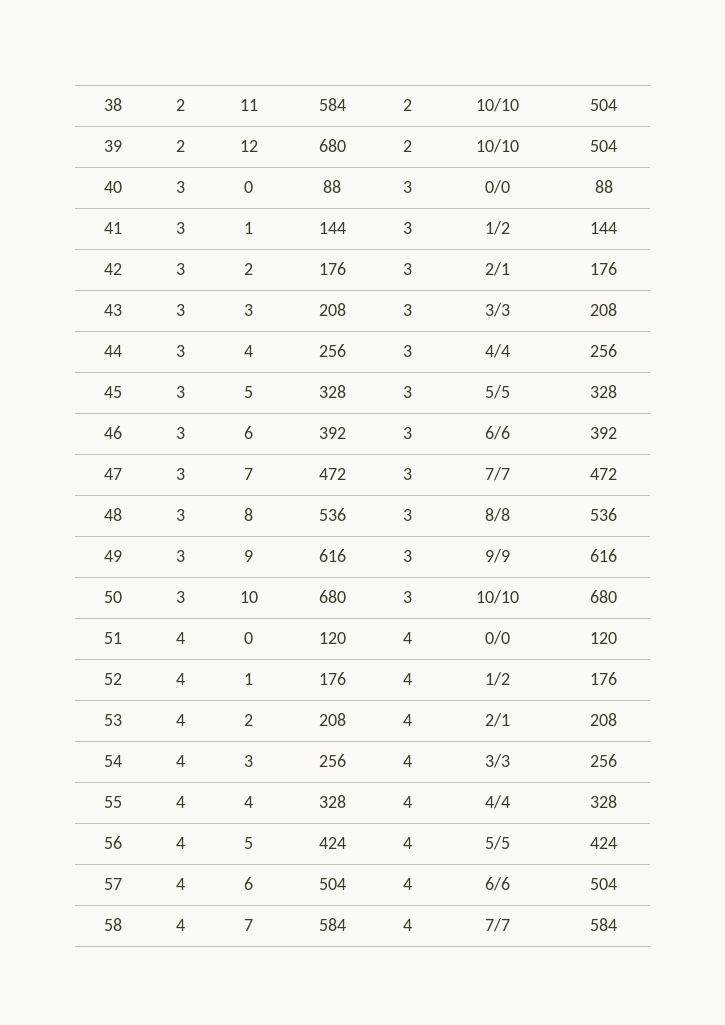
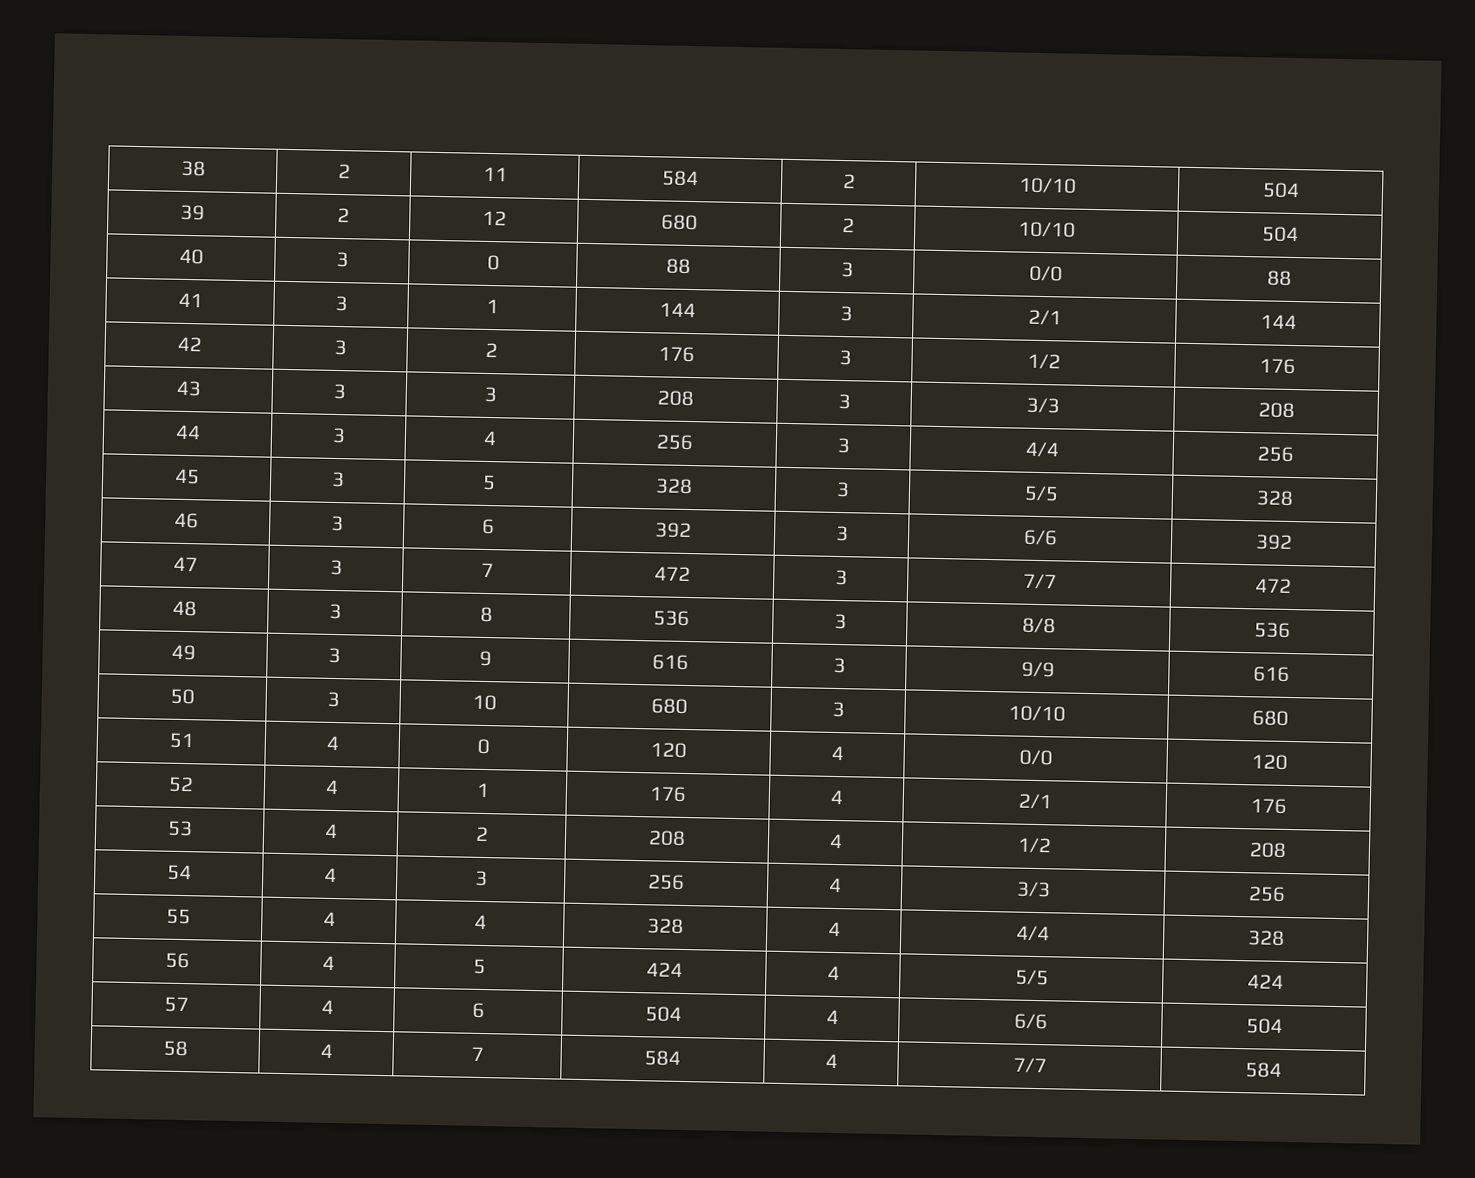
- 41 | 3 | 1 | 144 | 3 | 1/2 | 144
+ 41 | 3 | 1 | 144 | 3 | 2/1 | 144
- 42 | 3 | 2 | 176 | 3 | 2/1 | 176
+ 42 | 3 | 2 | 176 | 3 | 1/2 | 176
- 52 | 4 | 1 | 176 | 4 | 1/2 | 176
+ 52 | 4 | 1 | 176 | 4 | 2/1 | 176
- 53 | 4 | 2 | 208 | 4 | 2/1 | 208
+ 53 | 4 | 2 | 208 | 4 | 1/2 | 208

